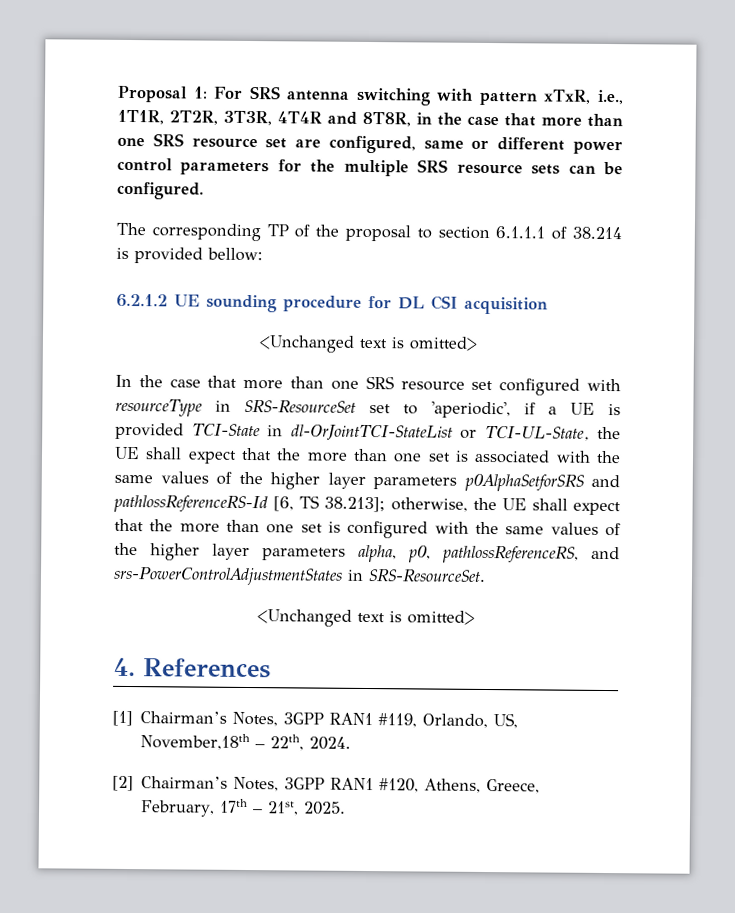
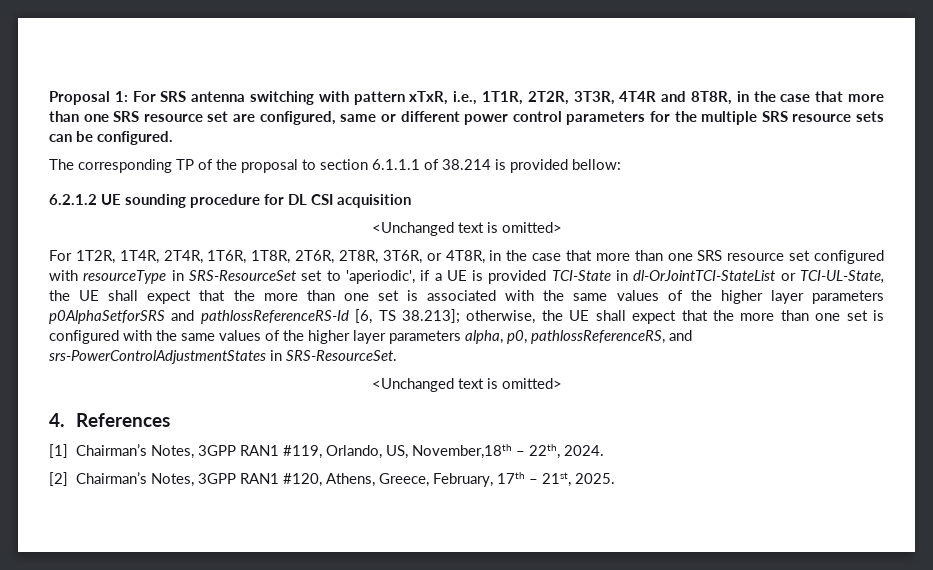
- In the case that more than one SRS resource set configured with resourceType in SRS-ResourceSet set to 'aperiodic', if a UE is provided TCI-State in dl-OrJointTCI-StateList or TCI-UL-State, the UE shall expect that the more than one set is associated with the same values of the higher layer parameters p0AlphaSetforSRS and pathlossReferenceRS-Id [6, TS 38.213];
+ For 1T2R, 1T4R, 2T4R, 1T6R, 1T8R, 2T6R, 2T8R, 3T6R, or 4T8R, in the case that more than one SRS resource set configured with resourceType in SRS-ResourceSet set to 'aperiodic', if a UE is provided TCI-State in dl-OrJointTCI-StateList or TCI-UL-State, the UE shall expect that the more than one set is associated with the same values of the higher layer parameters p0AlphaSetforSRS and pathlossReferenceRS-Id [6, TS 38.213];

